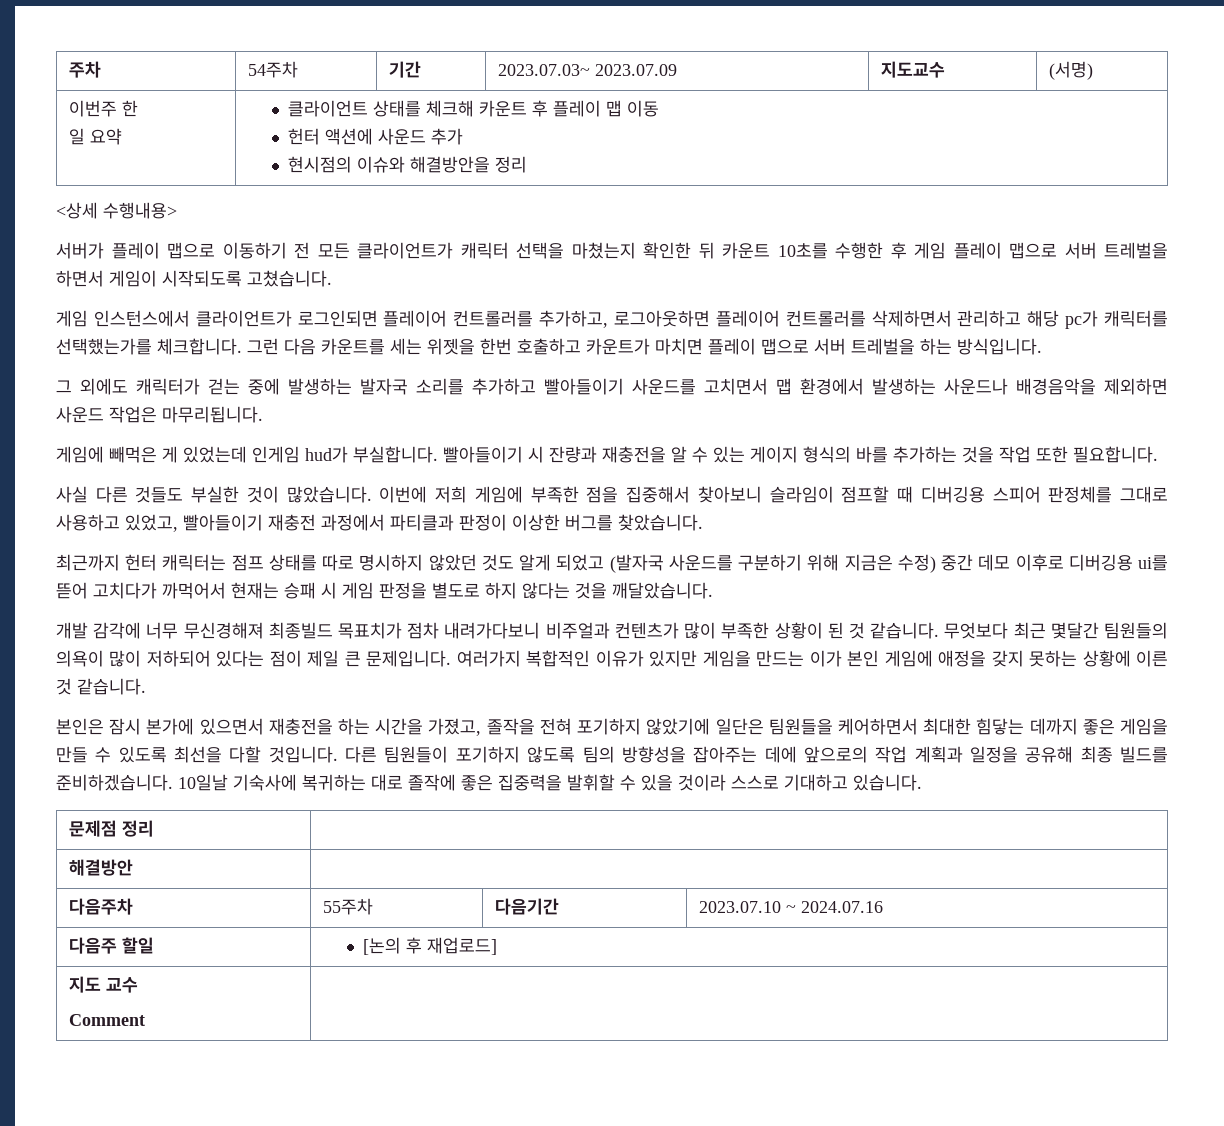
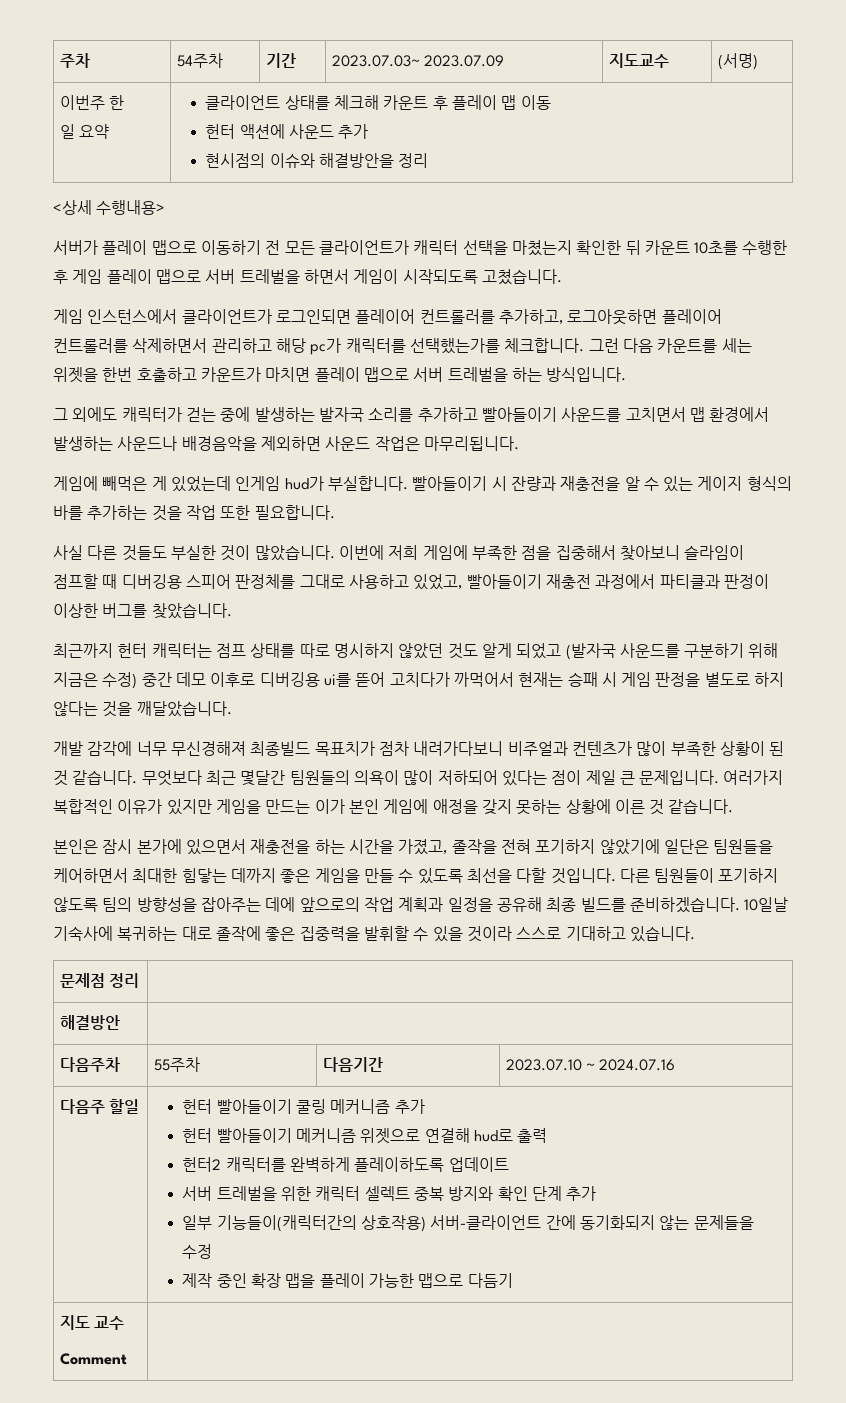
- [논의 후 재업로드]
+ 헌터 빨아들이기 쿨링 메커니즘 추가
+ 헌터 빨아들이기 메커니즘 위젯으로 연결해 hud로 출력
+ 헌터2 캐릭터를 완벽하게 플레이하도록 업데이트
+ 서버 트레벌을 위한 캐릭터 셀렉트 중복 방지와 확인 단계 추가
+ 일부 기능들이(캐릭터간의 상호작용) 서버-클라이언트 간에 동기화되지 않는 문제들을 수정
+ 제작 중인 확장 맵을 플레이 가능한 맵으로 다듬기

